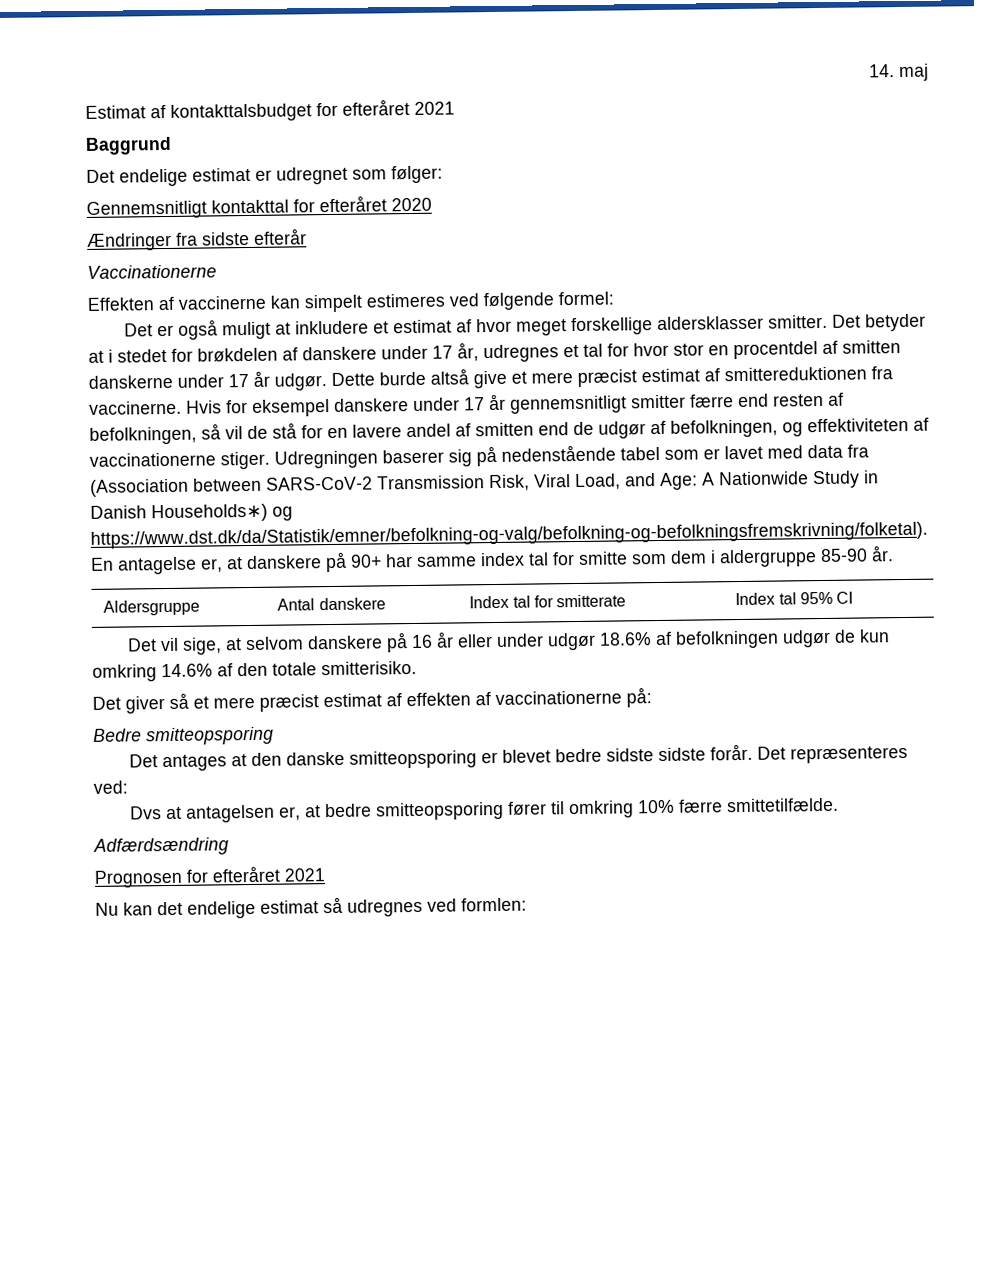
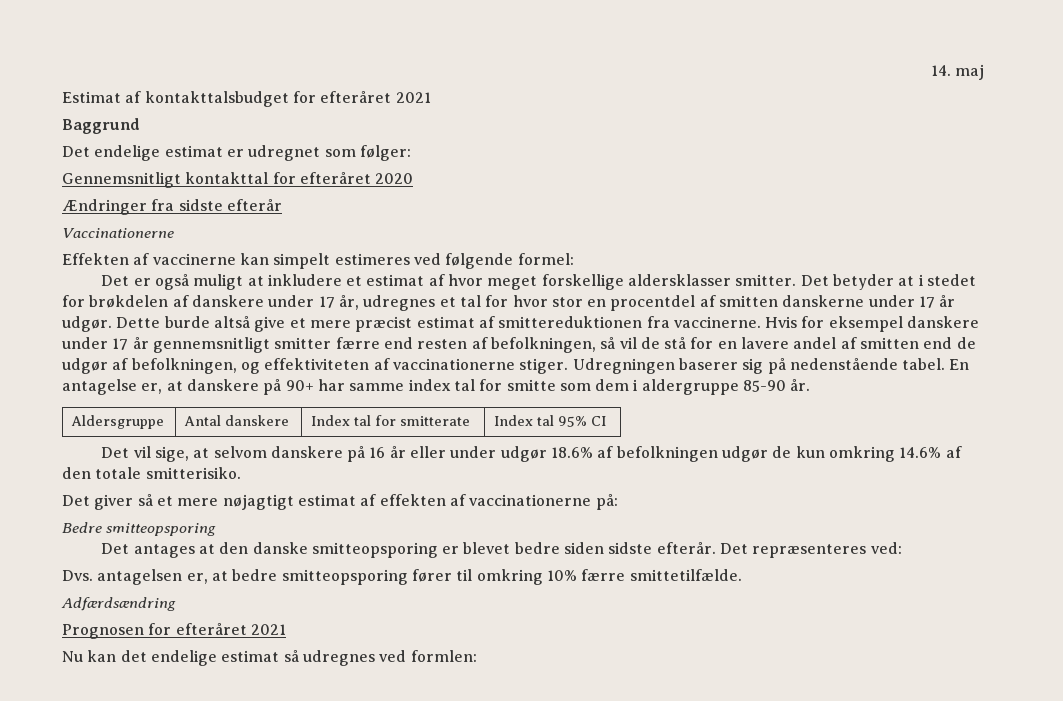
- Udregningen baserer sig på nedenstående tabel som er lavet med data fra (Association between SARS-CoV-2 Transmission Risk, Viral Load, and Age: A Nationwide Study in Danish Households∗) og https://www.dst.dk/da/Statistik/emner/befolkning-og-valg/befolkning-og-befolkningsfremskrivning/folketal). En antagelse er, at danskere på 90+ har samme index tal for smitte som dem i aldergruppe 85-90 år.
+ Udregningen baserer sig på nedenstående tabel. En antagelse er, at danskere på 90+ har samme index tal for smitte som dem i aldergruppe 85-90 år.
- Det giver så et mere præcist estimat af effekten af vaccinationerne på:
+ Det giver så et mere nøjagtigt estimat af effekten af vaccinationerne på:
- Det antages at den danske smitteopsporing er blevet bedre sidste sidste forår.
+ Det antages at den danske smitteopsporing er blevet bedre siden sidste efterår.
- Dvs at antagelsen er, at bedre smitteopsporing fører til omkring 10% færre smittetilfælde.
+ Dvs. antagelsen er, at bedre smitteopsporing fører til omkring 10% færre smittetilfælde.

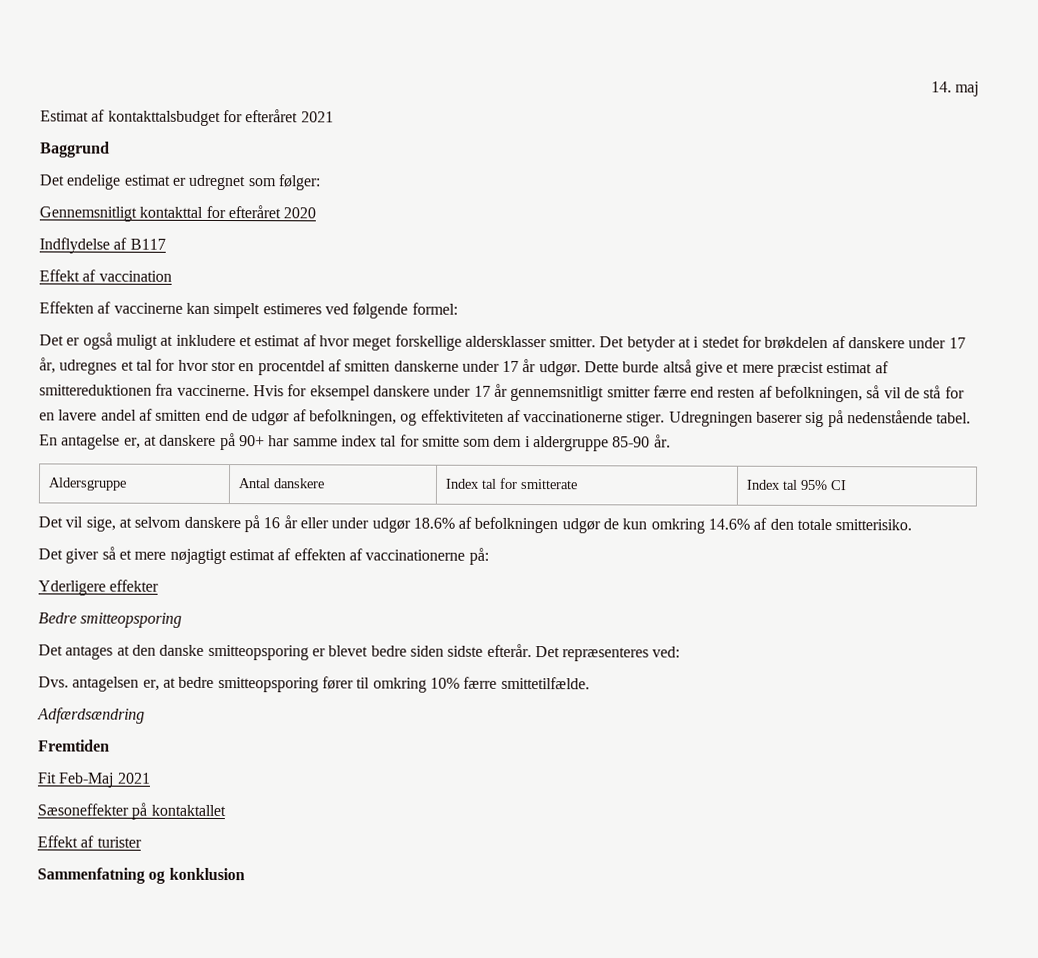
- Ændringer fra sidste efterår
- Vaccinationerne
+ Indflydelse af B117
+ Effekt af vaccination
+ Yderligere effekter
- Prognosen for efteråret 2021
- Nu kan det endelige estimat så udregnes ved formlen:
+ Fremtiden
+ Fit Feb-Maj 2021
+ Sæsoneffekter på kontaktallet
+ Effekt af turister
+ Sammenfatning og konklusion

